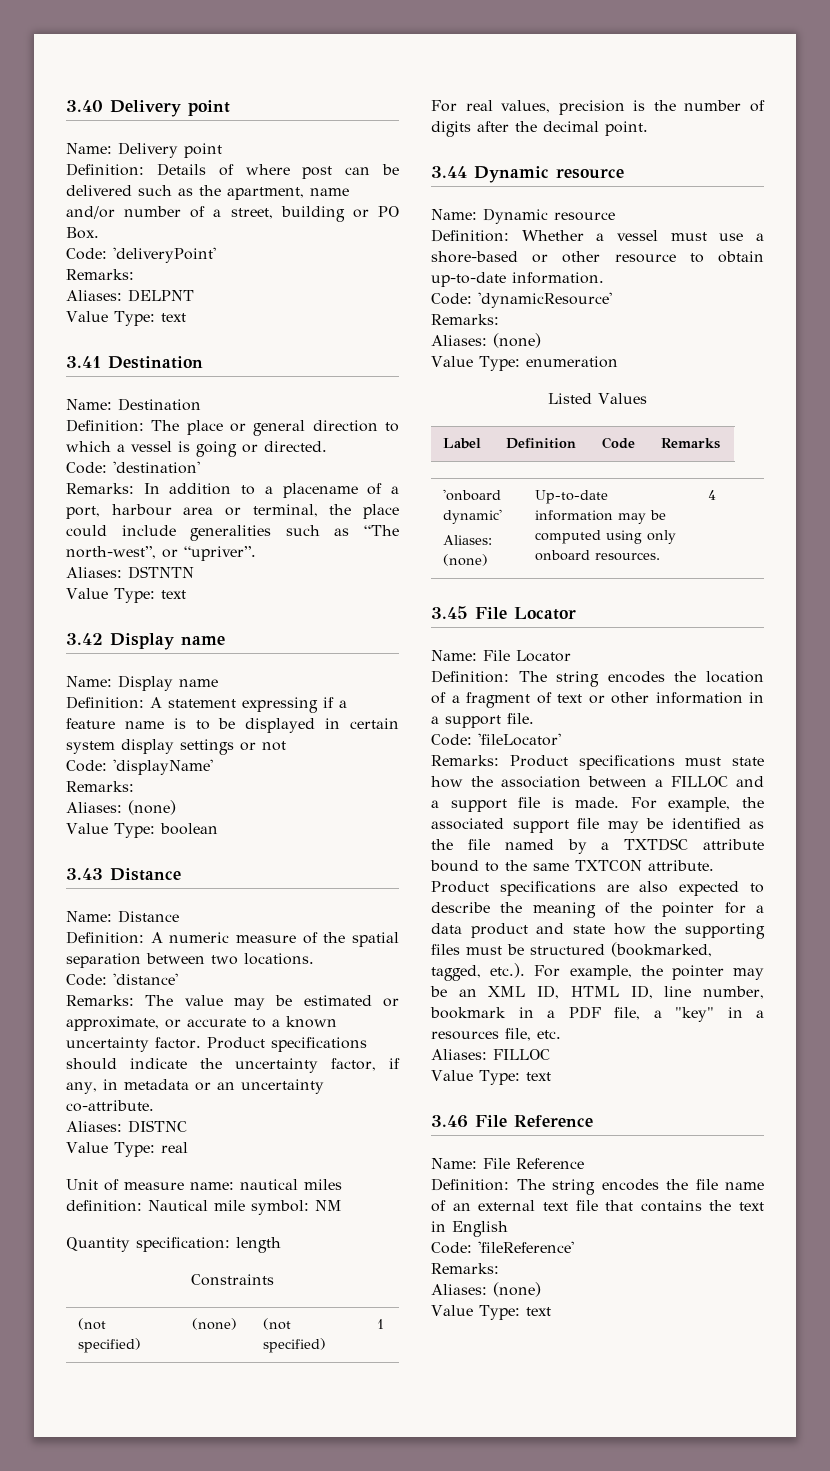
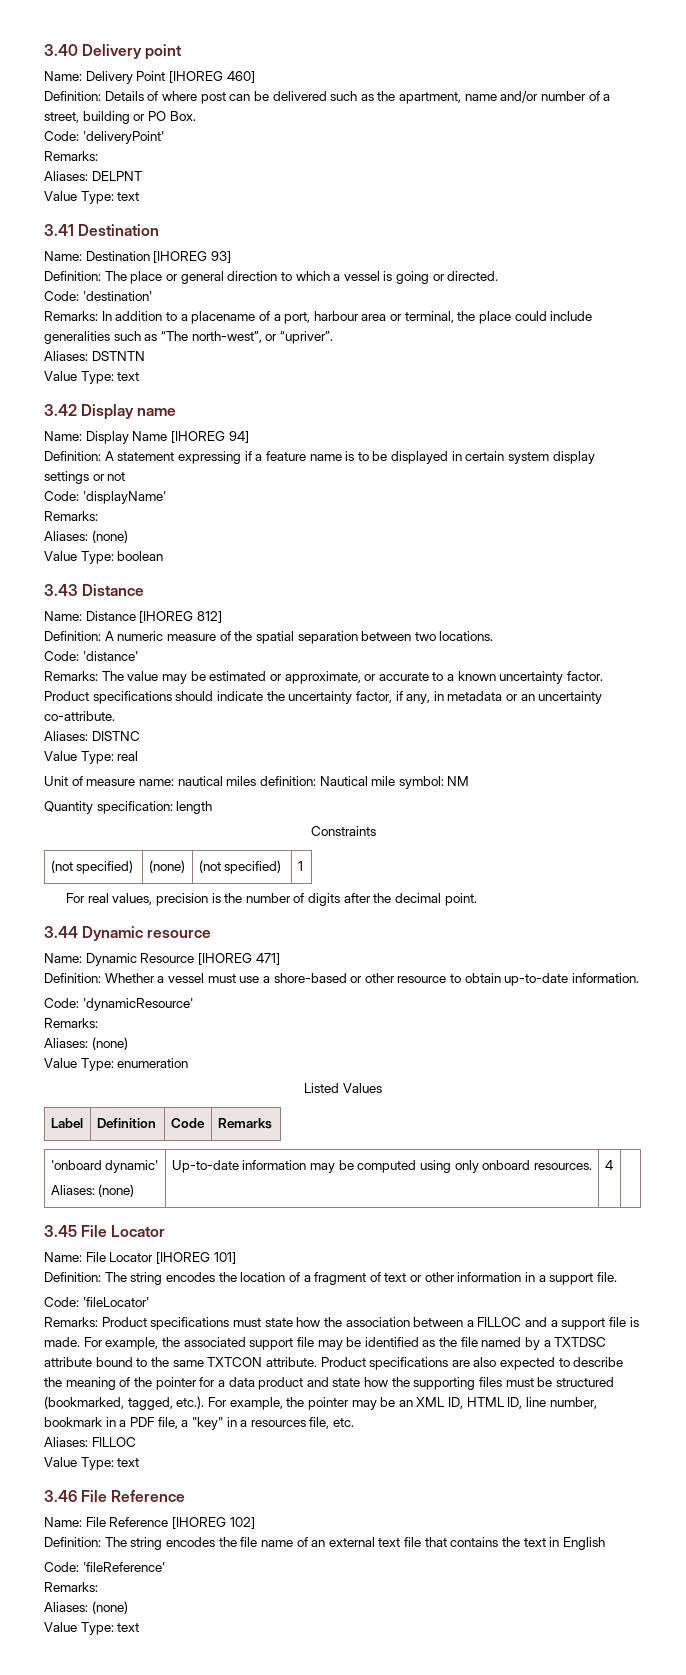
- Name: Delivery point
+ Name: Delivery Point [IHOREG 460]
- Name: Destination
+ Name: Destination [IHOREG 93]
- Name: Display name
+ Name: Display Name [IHOREG 94]
- Name: Distance
+ Name: Distance [IHOREG 812]
- Name: Dynamic resource
+ Name: Dynamic Resource [IHOREG 471]
- Name: File Locator
+ Name: File Locator [IHOREG 101]
- Name: File Reference
+ Name: File Reference [IHOREG 102]

